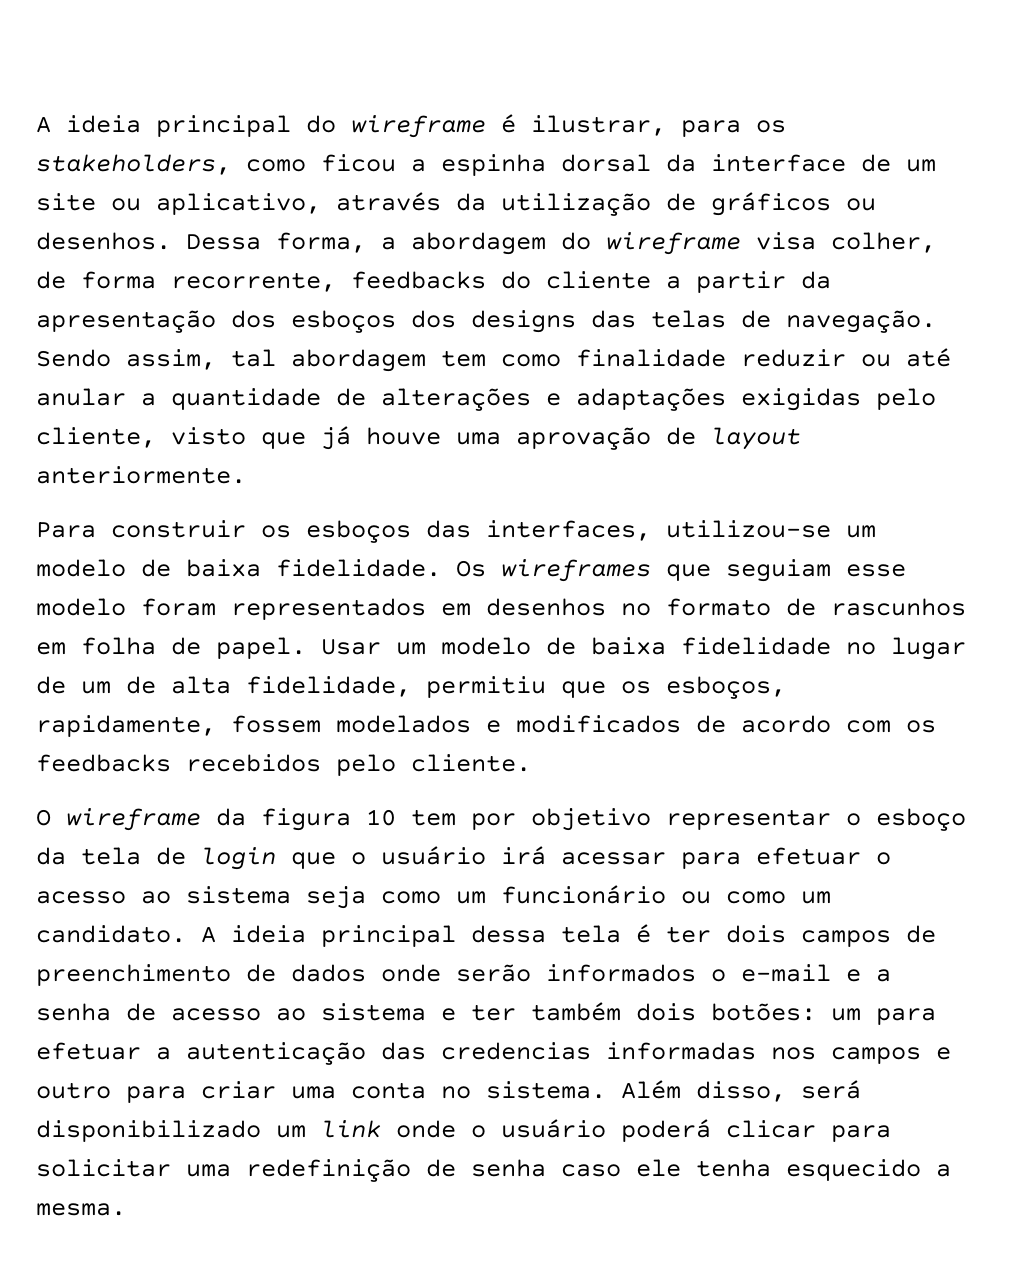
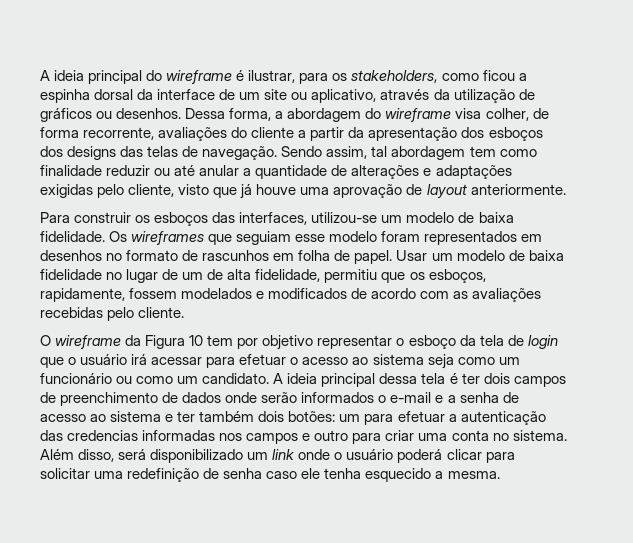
- Dessa forma, a abordagem do wireframe visa colher, de forma recorrente, feedbacks do cliente a partir da apresentação dos esboços dos designs das telas de navegação.
+ Dessa forma, a abordagem do wireframe visa colher, de forma recorrente, avaliações do cliente a partir da apresentação dos esboços dos designs das telas de navegação.
- Usar um modelo de baixa fidelidade no lugar de um de alta fidelidade, permitiu que os esboços, rapidamente, fossem modelados e modificados de acordo com os feedbacks recebidos pelo cliente.
+ Usar um modelo de baixa fidelidade no lugar de um de alta fidelidade, permitiu que os esboços, rapidamente, fossem modelados e modificados de acordo com as avaliações recebidas pelo cliente.
- O wireframe da figura 10 tem por objetivo representar o esboço da tela de login que o usuário irá acessar para efetuar o acesso ao sistema seja como um funcionário ou como um candidato.
+ O wireframe da Figura 10 tem por objetivo representar o esboço da tela de login que o usuário irá acessar para efetuar o acesso ao sistema seja como um funcionário ou como um candidato.

